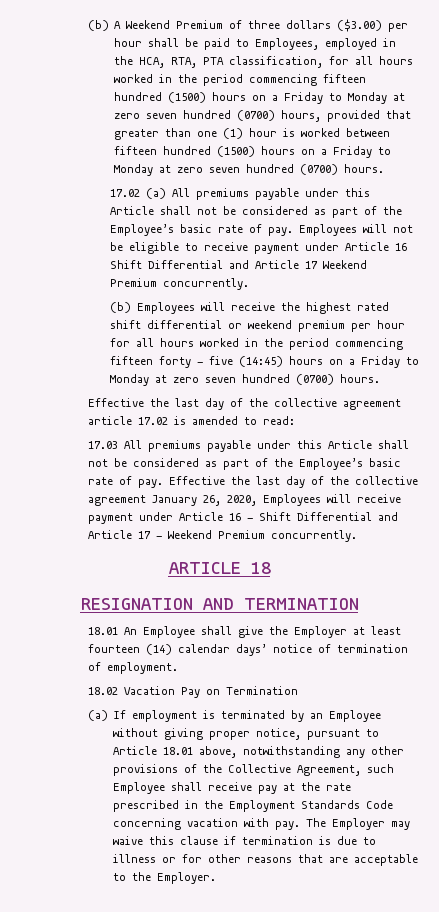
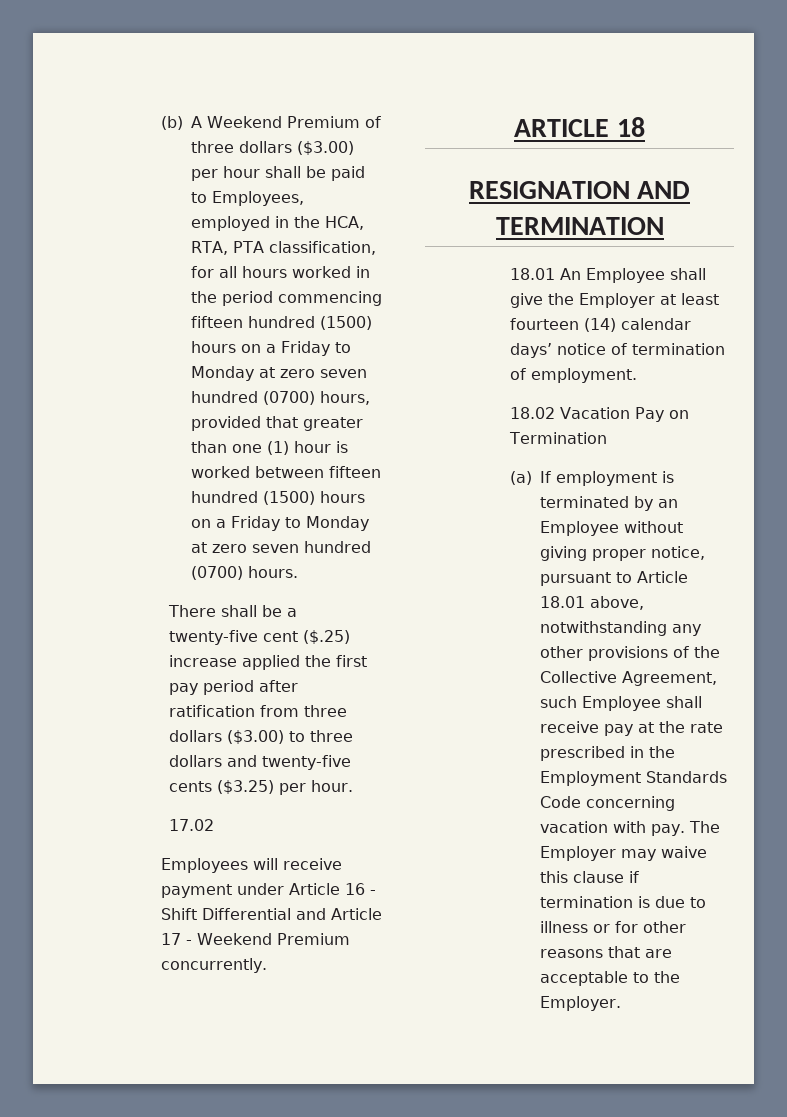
- 17.02 (a) All premiums payable under this Article shall not be considered as part of the Employee’s basic rate of pay. Employees will not be eligible to receive payment under Article 16 Shift Differential and Article 17 Weekend Premium concurrently.
- (b) Employees will receive the highest rated shift differential or weekend premium per hour for all hours worked in the period commencing fifteen forty - five (14:45) hours on a Friday to Monday at zero seven hundred (0700) hours.
- Effective the last day of the collective agreement article 17.02 is amended to read:
- 17.03 All premiums payable under this Article shall not be considered as part of the Employee’s basic rate of pay. Effective the last day of the collective agreement January 26, 2020, Employees will receive payment under Article 16 - Shift Differential and Article 17 - Weekend Premium concurrently.
+ There shall be a twenty-five cent ($.25) increase applied the first pay period after ratification from three dollars ($3.00) to three dollars and twenty-five cents ($3.25) per hour.
+ 17.02
+ Employees will receive payment under Article 16 - Shift Differential and Article 17 - Weekend Premium concurrently.

